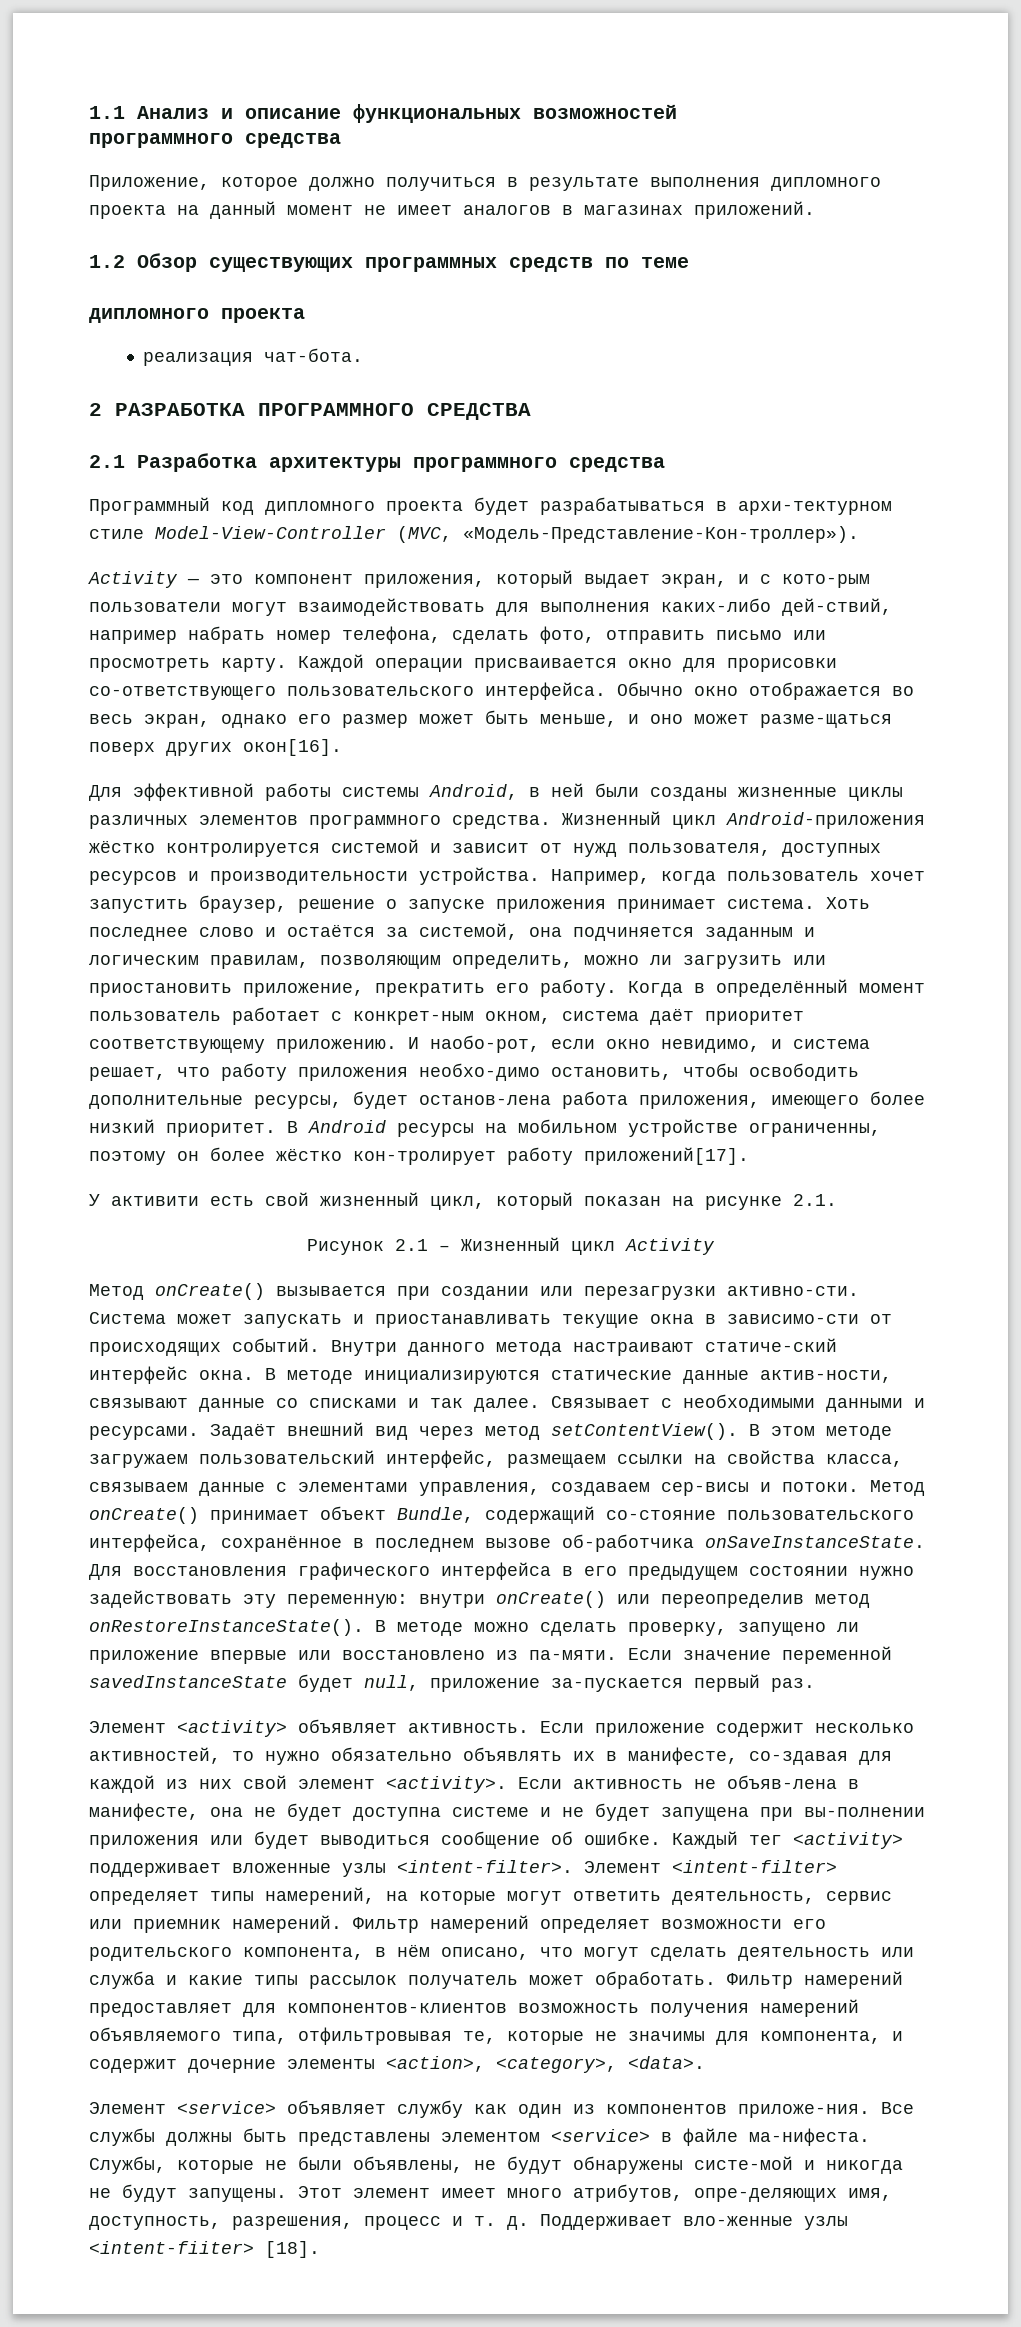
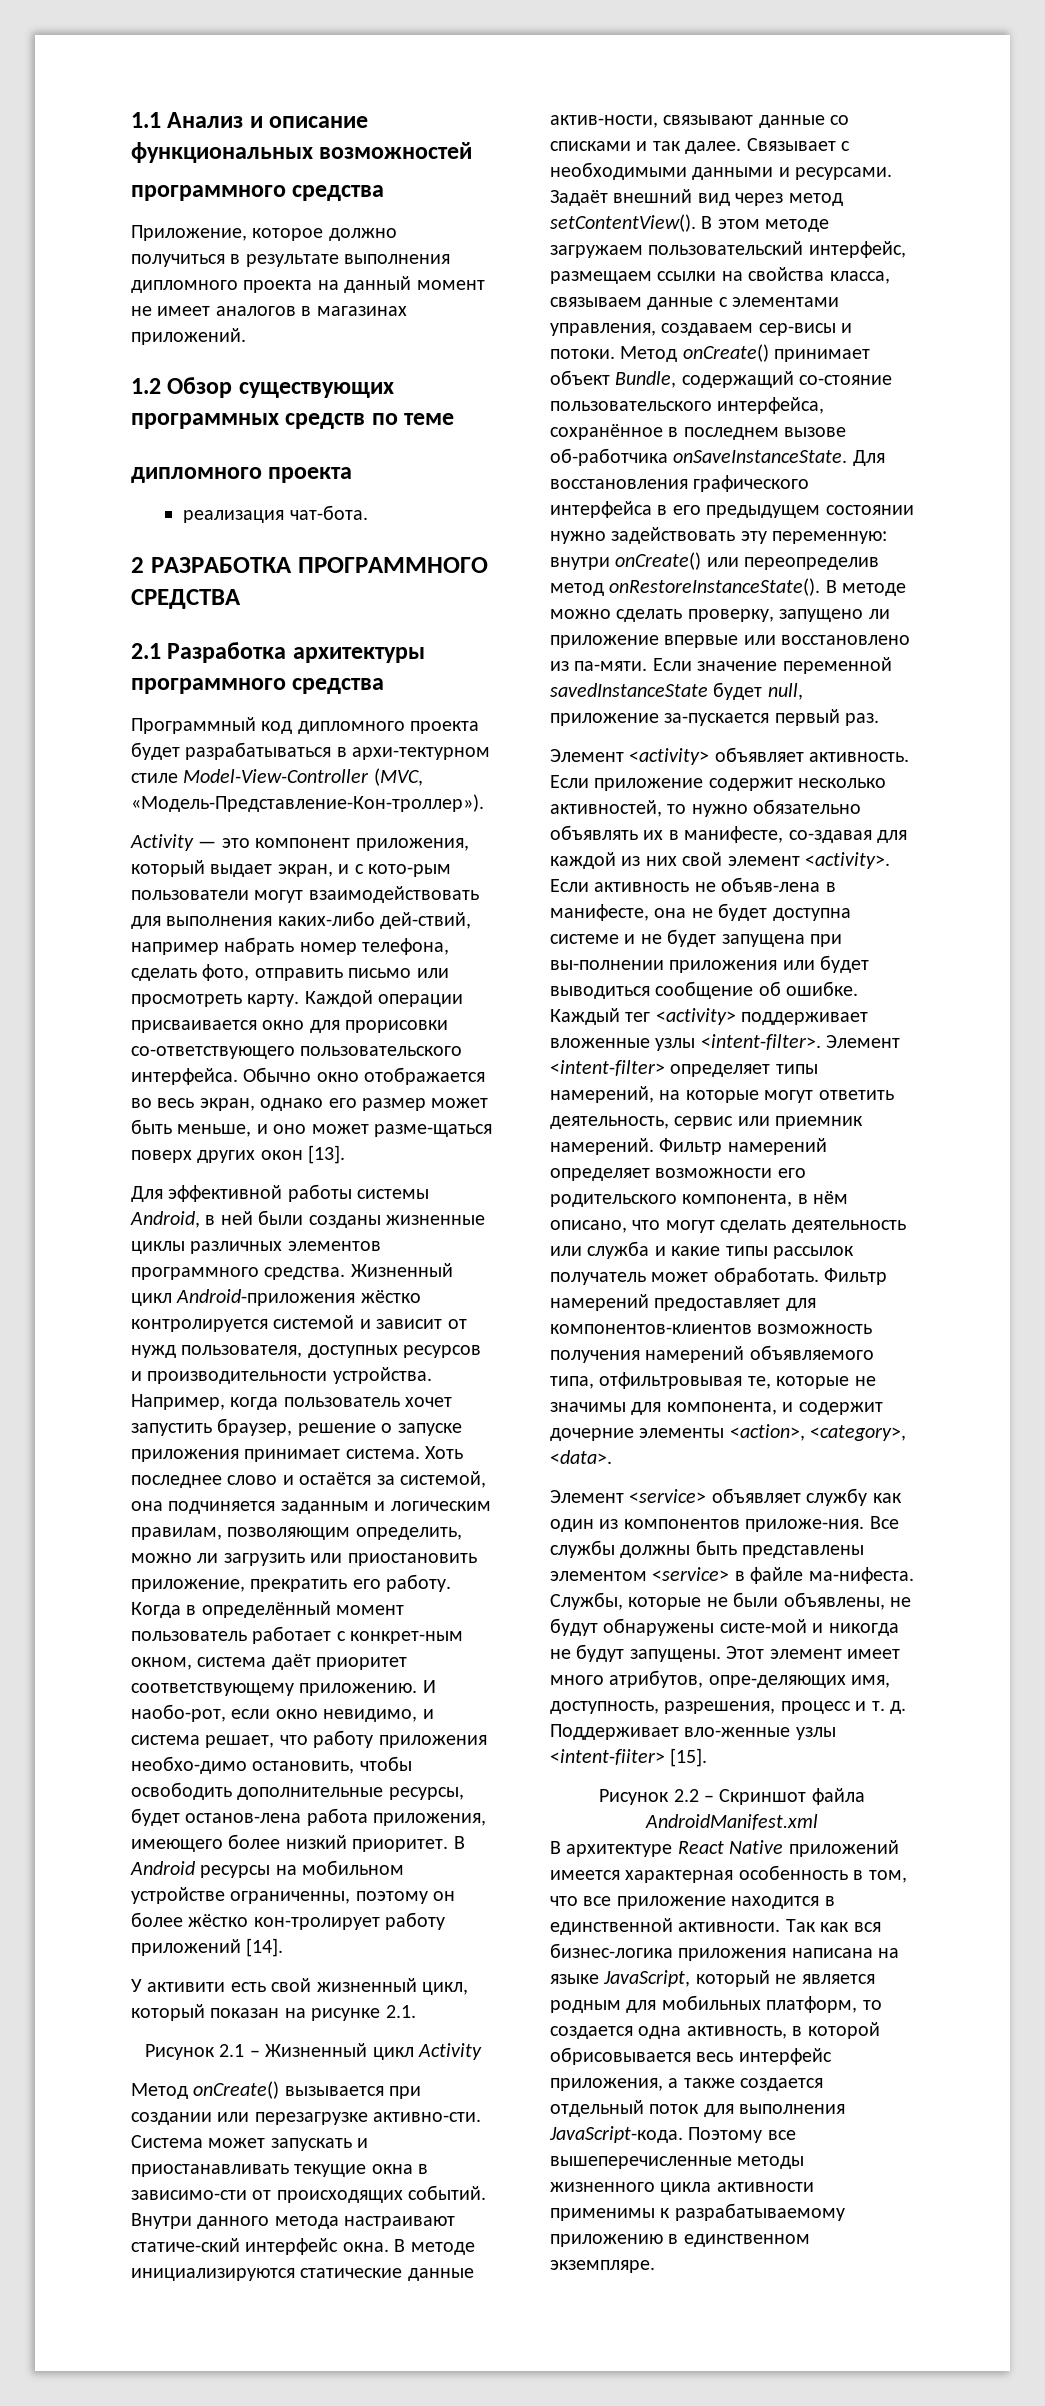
- Обычно окно отображается во весь экран, однако его размер может быть меньше, и оно может разме-щаться поверх других окон[16].
+ Обычно окно отображается во весь экран, однако его размер может быть меньше, и оно может разме-щаться поверх других окон [13].
- В Android ресурсы на мобильном устройстве ограниченны, поэтому он более жёстко кон-тролирует работу приложений[17].
+ В Android ресурсы на мобильном устройстве ограниченны, поэтому он более жёстко кон-тролирует работу приложений [14].
- Метод onCreate() вызывается при создании или перезагрузки активно-сти.
+ Метод onCreate() вызывается при создании или перезагрузке активно-сти.
- Поддерживает вло-женные узлы <intent-fiiter> [18].
+ Поддерживает вло-женные узлы <intent-fiiter> [15].
+ Рисунок 2.2 – Скриншот файла AndroidManifest.xml
+ В архитектуре React Native приложений имеется характерная особенность в том, что все приложение находится в единственной активности. Так как вся бизнес-логика приложения написана на языке JavaScript, который не является родным для мобильных платформ, то создается одна активность, в которой обрисовывается весь интерфейс приложения, а также создается отдельный поток для выполнения JavaScript-кода. Поэтому все вышеперечисленные методы жизненного цикла активности применимы к разрабатываемому приложению в единственном экземпляре.

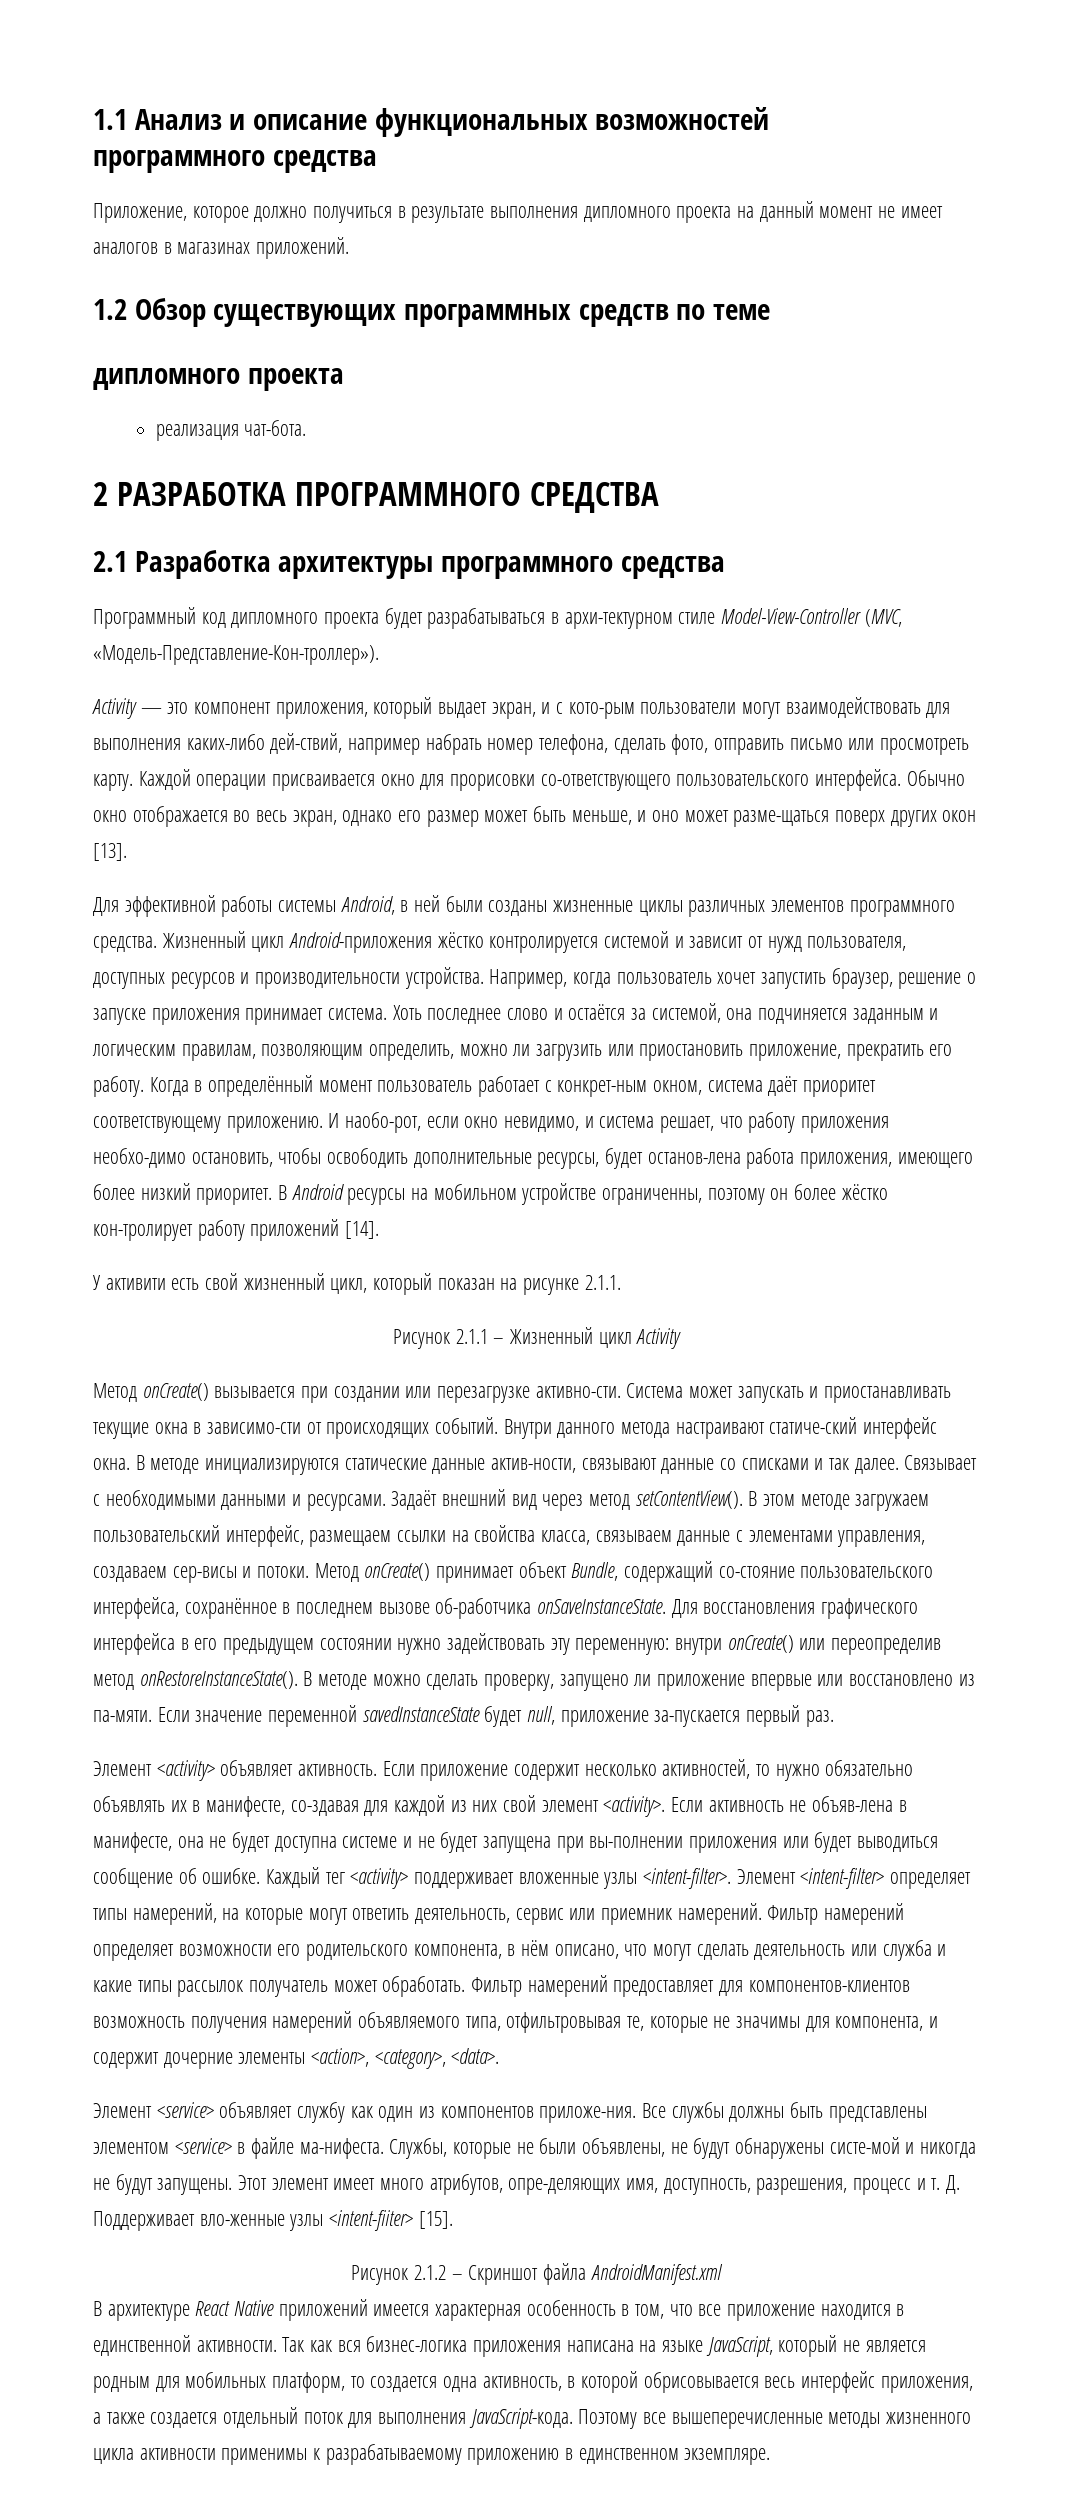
- У активити есть свой жизненный цикл, который показан на рисунке 2.1.
- Рисунок 2.1 – Жизненный цикл Activity
+ У активити есть свой жизненный цикл, который показан на рисунке 2.1.1.
+ Рисунок 2.1.1 – Жизненный цикл Activity
- Этот элемент имеет много атрибутов, опре-деляющих имя, доступность, разрешения, процесс и т. д. Поддерживает вло-женные узлы <intent-fiiter> [15].
+ Этот элемент имеет много атрибутов, опре-деляющих имя, доступность, разрешения, процесс и т. Д. Поддерживает вло-женные узлы <intent-fiiter> [15].
- Рисунок 2.2 – Скриншот файла AndroidManifest.xml
+ Рисунок 2.1.2 – Скриншот файла AndroidManifest.xml

